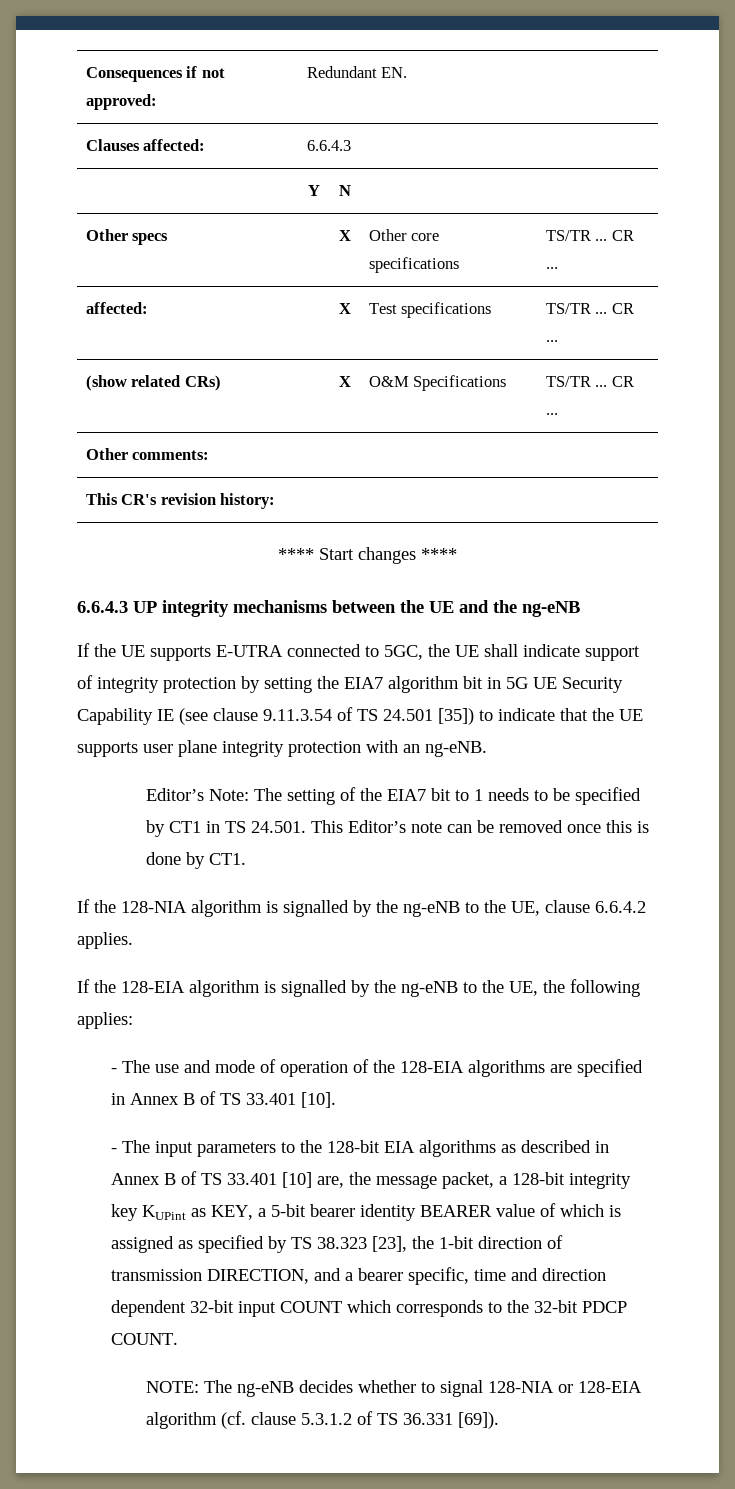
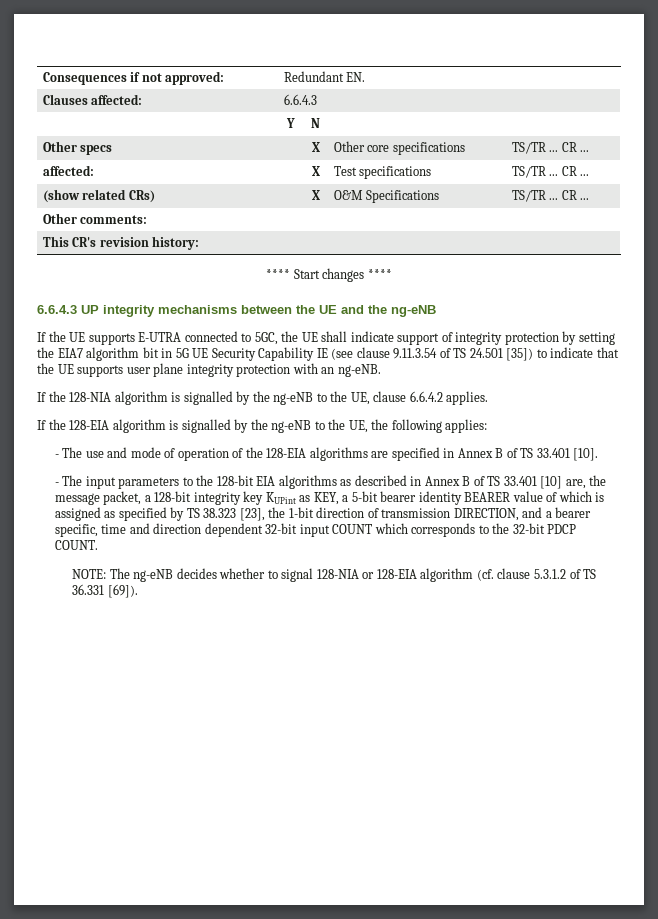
- Editor’s Note: The setting of the EIA7 bit to 1 needs to be specified by CT1 in TS 24.501. This Editor’s note can be removed once this is done by CT1.

